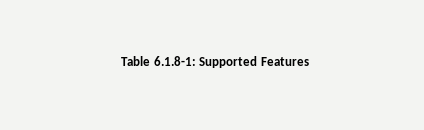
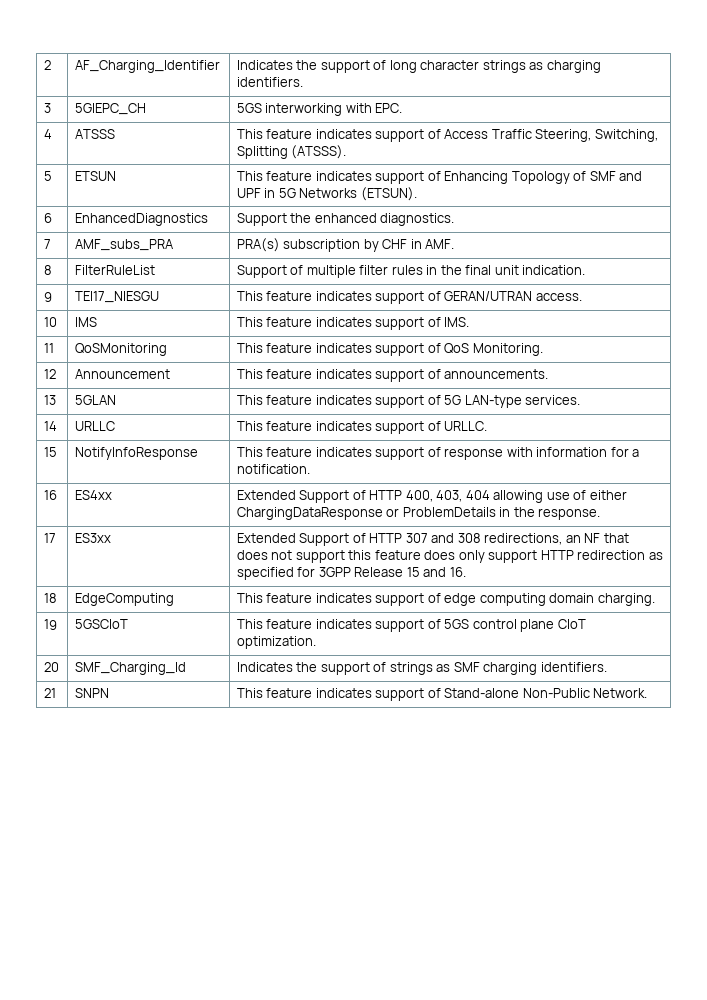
- Table 6.1.8-1: Supported Features
+ 2 | AF_Charging_Identifier | Indicates the support of long character strings as charging identifiers.
+ 3 | 5GIEPC_CH | 5GS interworking with EPC.
+ 4 | ATSSS | This feature indicates support of Access Traffic Steering, Switching, Splitting (ATSSS).
+ 5 | ETSUN | This feature indicates support of Enhancing Topology of SMF and UPF in 5G Networks (ETSUN).
+ 6 | EnhancedDiagnostics | Support the enhanced diagnostics.
+ 7 | AMF_subs_PRA | PRA(s) subscription by CHF in AMF.
+ 8 | FilterRuleList | Support of multiple filter rules in the final unit indication.
+ 9 | TEI17_NIESGU | This feature indicates support of GERAN/UTRAN access.
+ 10 | IMS | This feature indicates support of IMS.
+ 11 | QoSMonitoring | This feature indicates support of QoS Monitoring.
+ 12 | Announcement | This feature indicates support of announcements.
+ 13 | 5GLAN | This feature indicates support of 5G LAN-type services.
+ 14 | URLLC | This feature indicates support of URLLC.
+ 15 | NotifyInfoResponse | This feature indicates support of response with information for a notification.
+ 16 | ES4xx | Extended Support of HTTP 400, 403, 404 allowing use of either ChargingDataResponse or ProblemDetails in the response.
+ 17 | ES3xx | Extended Support of HTTP 307 and 308 redirections, an NF that does not support this feature does only support HTTP redirection as specified for 3GPP Release 15 and 16.
+ 18 | EdgeComputing | This feature indicates support of edge computing domain charging.
+ 19 | 5GSCIoT | This feature indicates support of 5GS control plane CIoT optimization.
+ 20 | SMF_Charging_Id | Indicates the support of strings as SMF charging identifiers.
+ 21 | SNPN | This feature indicates support of Stand-alone Non-Public Network.

